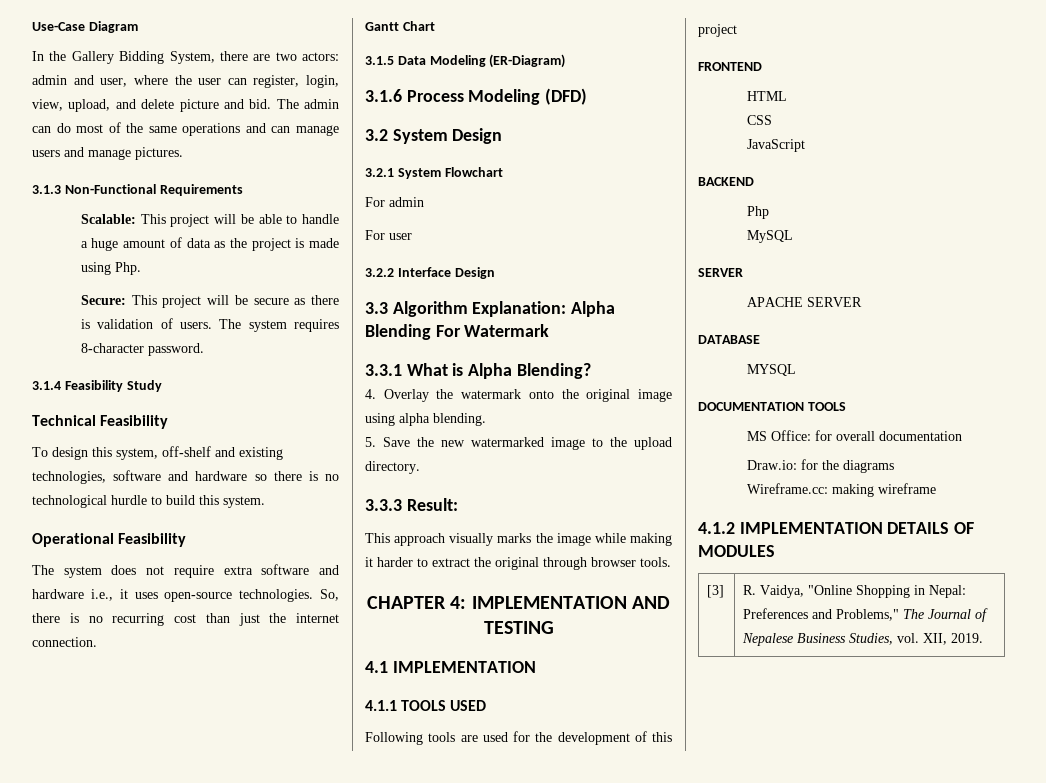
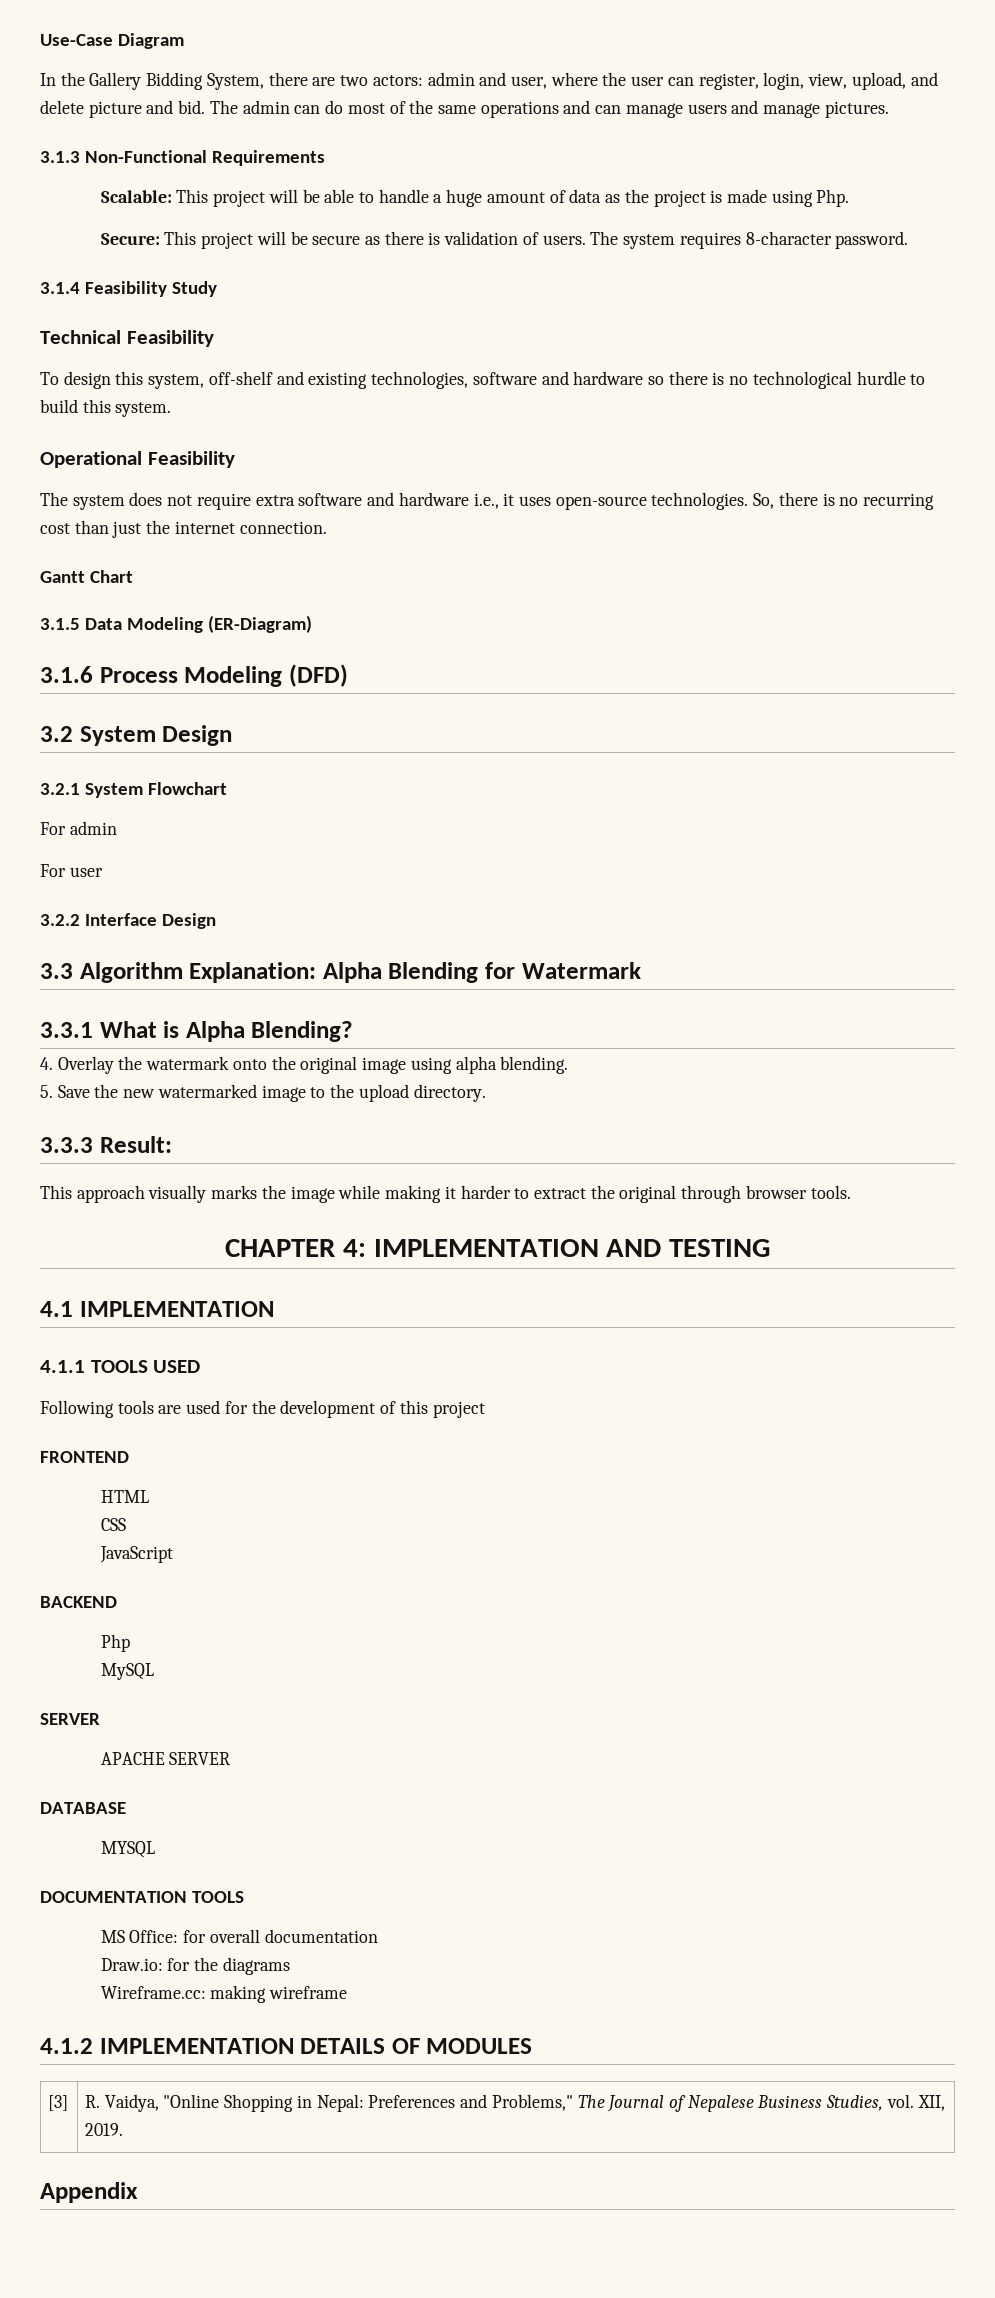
- 3.3 Algorithm Explanation: Alpha Blending For Watermark
+ 3.3 Algorithm Explanation: Alpha Blending for Watermark
+ Appendix

